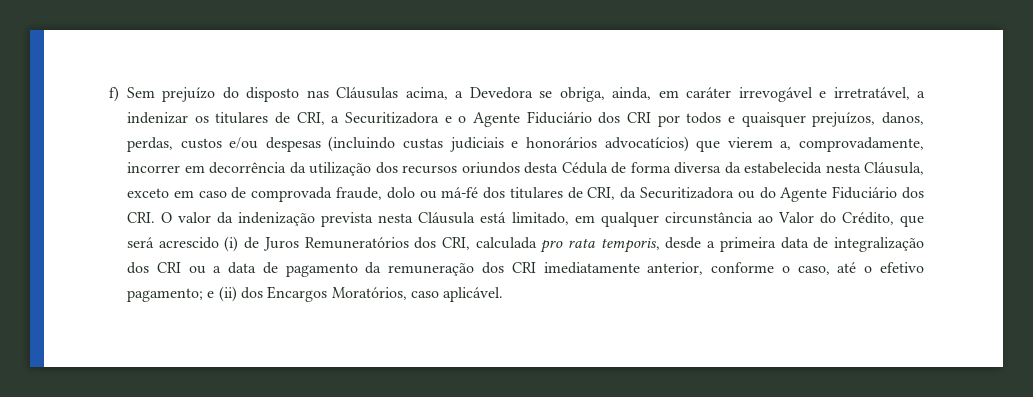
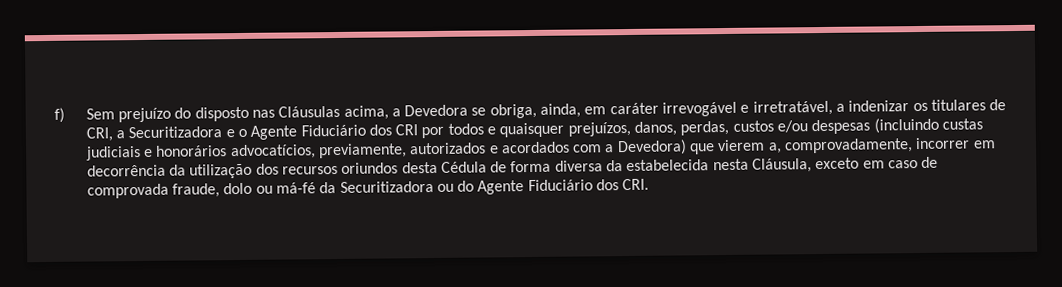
- f) Sem prejuízo do disposto nas Cláusulas acima, a Devedora se obriga, ainda, em caráter irrevogável e irretratável, a indenizar os titulares de CRI, a Securitizadora e o Agente Fiduciário dos CRI por todos e quaisquer prejuízos, danos, perdas, custos e/ou despesas (incluindo custas judiciais e honorários advocatícios) que vierem a, comprovadamente, incorrer em decorrência da utilização dos recursos oriundos desta Cédula de forma diversa da estabelecida nesta Cláusula, exceto em caso de comprovada fraude, dolo ou má-fé dos titulares de CRI, da Securitizadora ou do Agente Fiduciário dos CRI. O valor da indenização prevista nesta Cláusula está limitado, em qualquer circunstância ao Valor do Crédito, que será acrescido (i) de Juros Remuneratórios dos CRI, calculada pro rata temporis, desde a primeira data de integralização dos CRI ou a data de pagamento da remuneração dos CRI imediatamente anterior, conforme o caso, até o efetivo pagamento; e (ii) dos Encargos Moratórios, caso aplicável.
+ f) Sem prejuízo do disposto nas Cláusulas acima, a Devedora se obriga, ainda, em caráter irrevogável e irretratável, a indenizar os titulares de CRI, a Securitizadora e o Agente Fiduciário dos CRI por todos e quaisquer prejuízos, danos, perdas, custos e/ou despesas (incluindo custas judiciais e honorários advocatícios, previamente, autorizados e acordados com a Devedora) que vierem a, comprovadamente, incorrer em decorrência da utilização dos recursos oriundos desta Cédula de forma diversa da estabelecida nesta Cláusula, exceto em caso de comprovada fraude, dolo ou má-fé da Securitizadora ou do Agente Fiduciário dos CRI.

